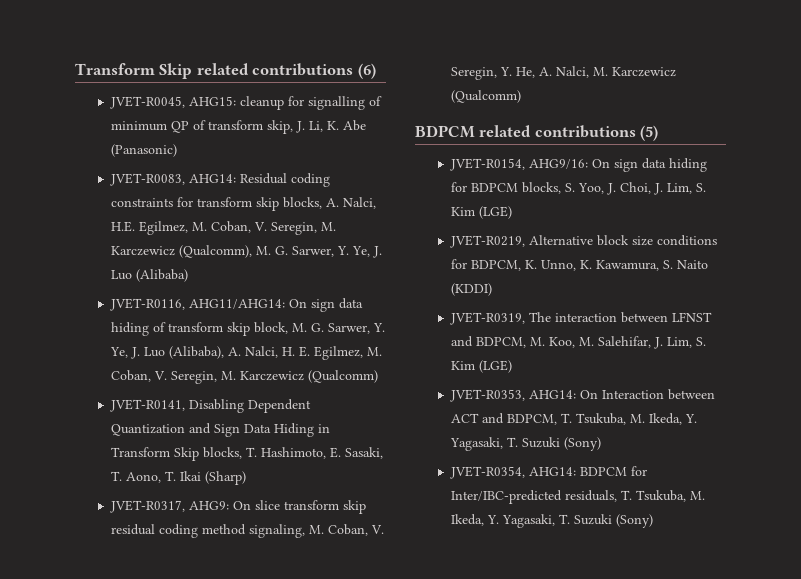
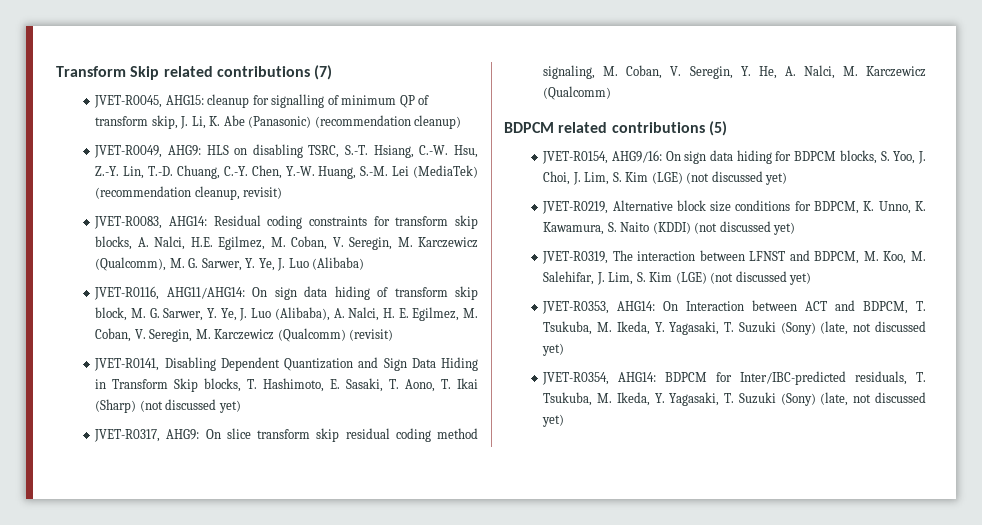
- Transform Skip related contributions (6)
+ Transform Skip related contributions (7)
- JVET-R0045, AHG15: cleanup for signalling of minimum QP of transform skip, J. Li, K. Abe (Panasonic)
+ JVET-R0045, AHG15: cleanup for signalling of minimum QP of transform skip, J. Li, K. Abe (Panasonic) (recommendation cleanup)
+ JVET-R0049, AHG9: HLS on disabling TSRC, S.-T. Hsiang, C.-W. Hsu, Z.-Y. Lin, T.-D. Chuang, C.-Y. Chen, Y.-W. Huang, S.-M. Lei (MediaTek) (recommendation cleanup, revisit)
- JVET-R0116, AHG11/AHG14: On sign data hiding of transform skip block, M. G. Sarwer, Y. Ye, J. Luo (Alibaba), A. Nalci, H. E. Egilmez, M. Coban, V. Seregin, M. Karczewicz (Qualcomm)
+ JVET-R0116, AHG11/AHG14: On sign data hiding of transform skip block, M. G. Sarwer, Y. Ye, J. Luo (Alibaba), A. Nalci, H. E. Egilmez, M. Coban, V. Seregin, M. Karczewicz (Qualcomm) (revisit)
- JVET-R0141, Disabling Dependent Quantization and Sign Data Hiding in Transform Skip blocks, T. Hashimoto, E. Sasaki, T. Aono, T. Ikai (Sharp)
+ JVET-R0141, Disabling Dependent Quantization and Sign Data Hiding in Transform Skip blocks, T. Hashimoto, E. Sasaki, T. Aono, T. Ikai (Sharp) (not discussed yet)
- JVET-R0154, AHG9/16: On sign data hiding for BDPCM blocks, S. Yoo, J. Choi, J. Lim, S. Kim (LGE)
+ JVET-R0154, AHG9/16: On sign data hiding for BDPCM blocks, S. Yoo, J. Choi, J. Lim, S. Kim (LGE) (not discussed yet)
- JVET-R0219, Alternative block size conditions for BDPCM, K. Unno, K. Kawamura, S. Naito (KDDI)
+ JVET-R0219, Alternative block size conditions for BDPCM, K. Unno, K. Kawamura, S. Naito (KDDI) (not discussed yet)
- JVET-R0319, The interaction between LFNST and BDPCM, M. Koo, M. Salehifar, J. Lim, S. Kim (LGE)
+ JVET-R0319, The interaction between LFNST and BDPCM, M. Koo, M. Salehifar, J. Lim, S. Kim (LGE) (not discussed yet)
- JVET-R0353, AHG14: On Interaction between ACT and BDPCM, T. Tsukuba, M. Ikeda, Y. Yagasaki, T. Suzuki (Sony)
+ JVET-R0353, AHG14: On Interaction between ACT and BDPCM, T. Tsukuba, M. Ikeda, Y. Yagasaki, T. Suzuki (Sony) (late, not discussed yet)
- JVET-R0354, AHG14: BDPCM for Inter/IBC-predicted residuals, T. Tsukuba, M. Ikeda, Y. Yagasaki, T. Suzuki (Sony)
+ JVET-R0354, AHG14: BDPCM for Inter/IBC-predicted residuals, T. Tsukuba, M. Ikeda, Y. Yagasaki, T. Suzuki (Sony) (late, not discussed yet)

